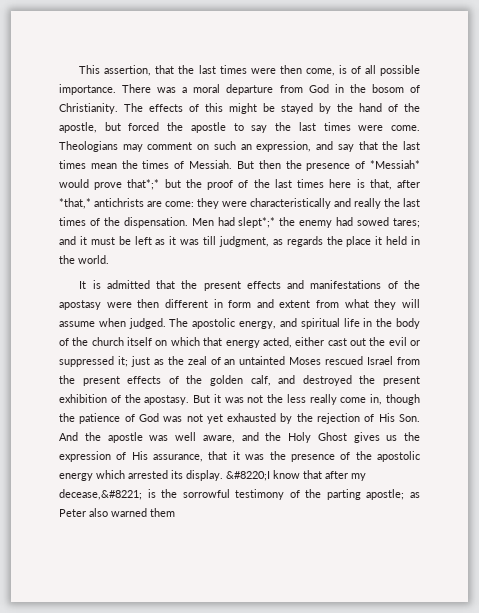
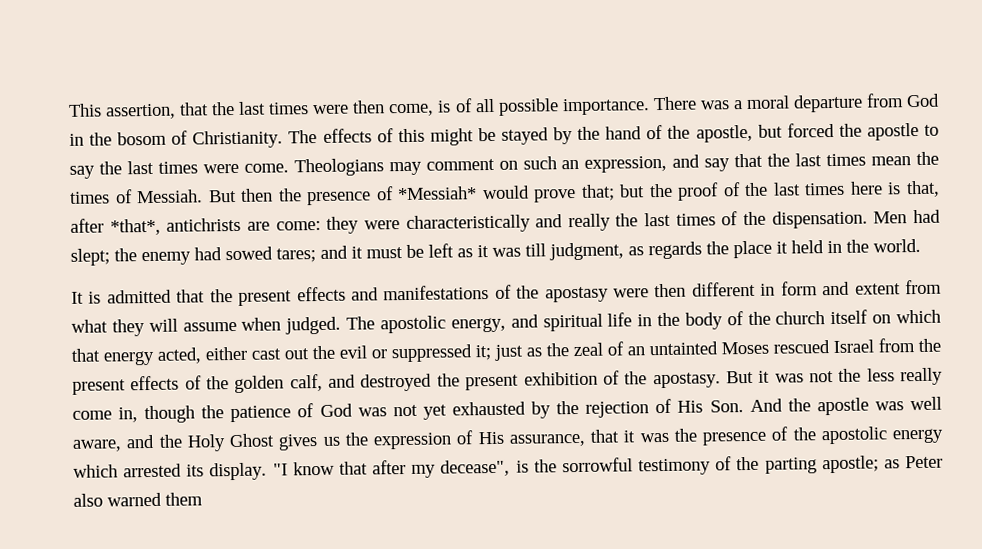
- But then the presence of *Messiah* would prove that*;* but the proof of the last times here is that, after *that,* antichrists are come: they were characteristically and really the last times of the dispensation.
+ But then the presence of *Messiah* would prove that; but the proof of the last times here is that, after *that*, antichrists are come: they were characteristically and really the last times of the dispensation.
- Men had slept*;* the enemy had sowed tares; and it must be left as it was till judgment, as regards the place it held in the world.
+ Men had slept; the enemy had sowed tares; and it must be left as it was till judgment, as regards the place it held in the world.
- &#8220;I know that after my decease,&#8221; is the sorrowful testimony of the parting apostle; as Peter also warned them
+ "I know that after my decease", is the sorrowful testimony of the parting apostle; as Peter also warned them

